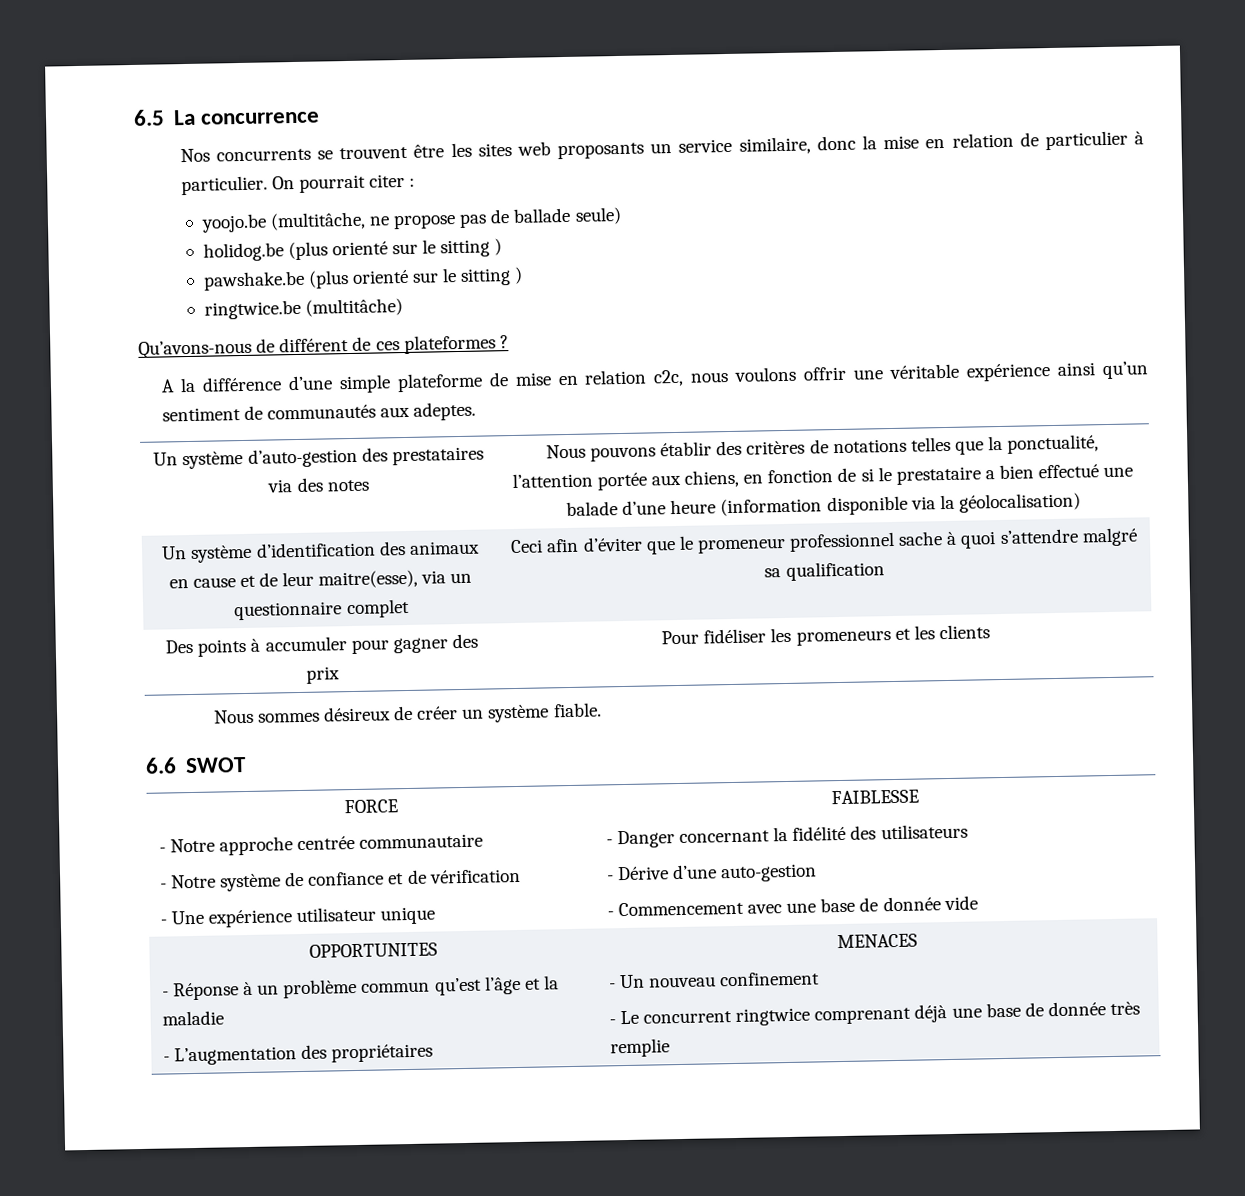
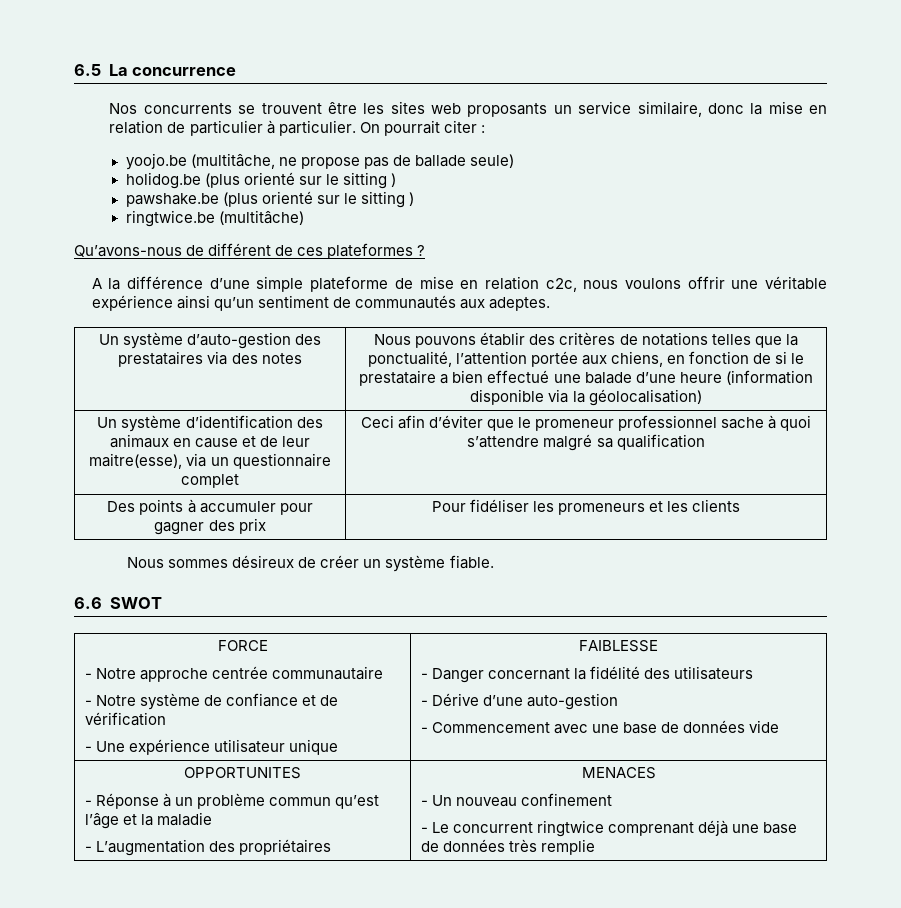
  FORCE
  - Notre approche centrée communautaire
  - Notre système de confiance et de vérification
  - Une expérience utilisateur unique | FAIBLESSE
  - Danger concernant la fidélité des utilisateurs
  - Dérive d’une auto-gestion
- - Commencement avec une base de donnée vide
+ - Commencement avec une base de données vide
  OPPORTUNITES
  - Réponse à un problème commun qu’est l’âge et la maladie
  - L’augmentation des propriétaires | MENACES
  - Un nouveau confinement
- - Le concurrent ringtwice comprenant déjà une base de donnée très remplie
+ - Le concurrent ringtwice comprenant déjà une base de données très remplie

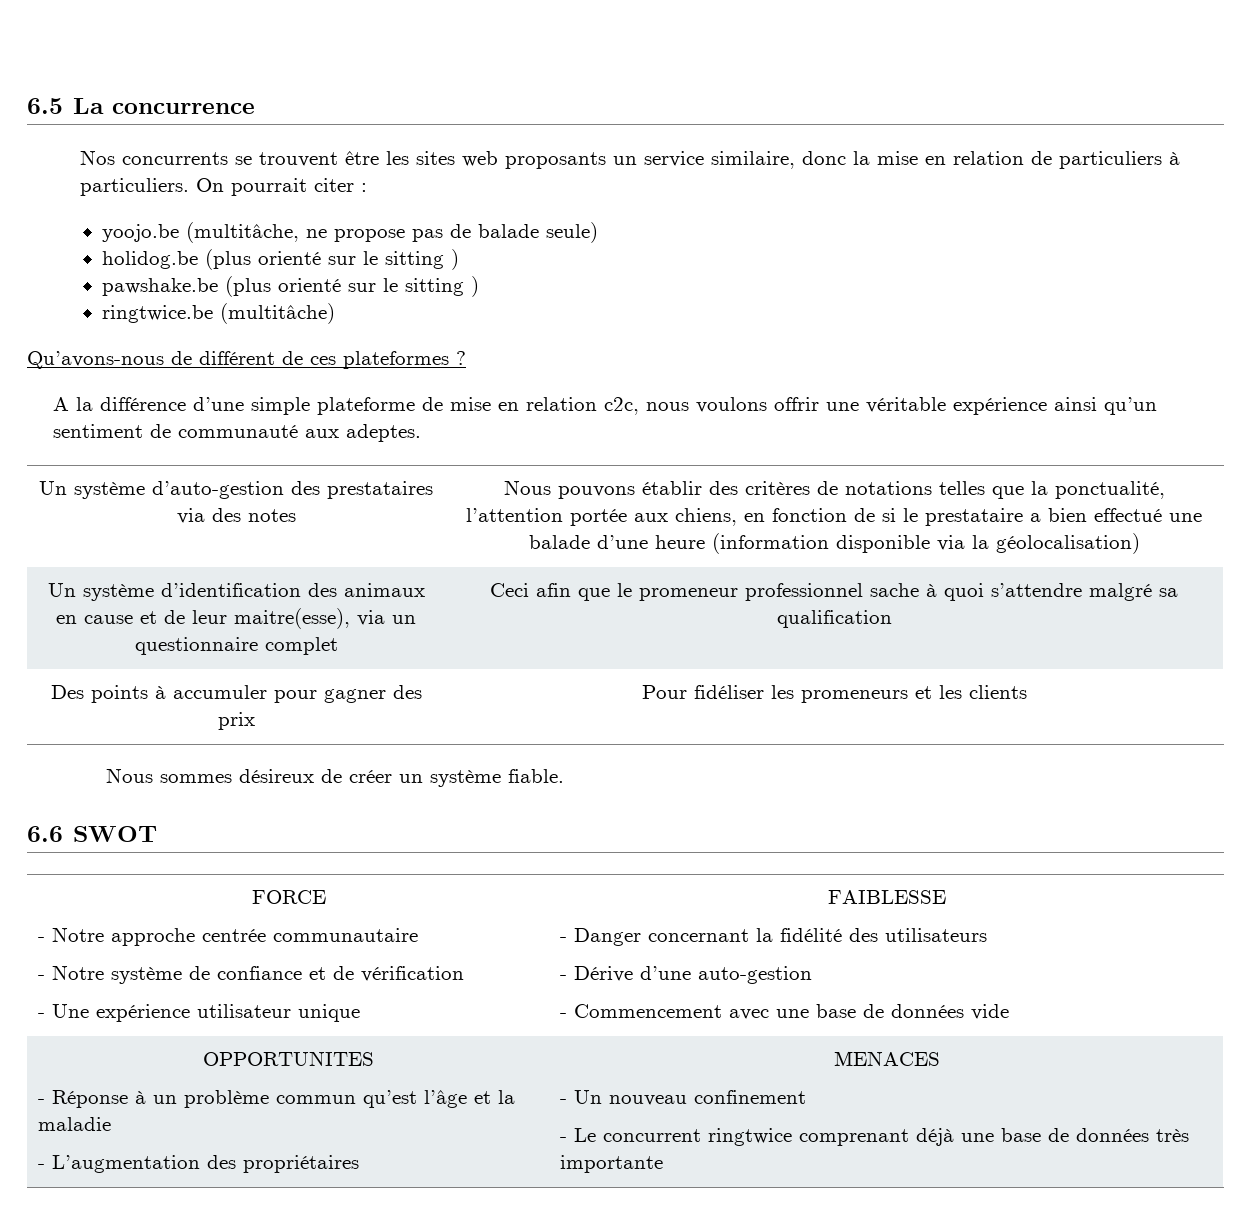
- Nos concurrents se trouvent être les sites web proposants un service similaire, donc la mise en relation de particulier à particulier.
+ Nos concurrents se trouvent être les sites web proposants un service similaire, donc la mise en relation de particuliers à particuliers.
- yoojo.be (multitâche, ne propose pas de ballade seule)
+ yoojo.be (multitâche, ne propose pas de balade seule)
- A la différence d’une simple plateforme de mise en relation c2c, nous voulons offrir une véritable expérience ainsi qu’un sentiment de communautés aux adeptes.
+ A la différence d’une simple plateforme de mise en relation c2c, nous voulons offrir une véritable expérience ainsi qu’un sentiment de communauté aux adeptes.
- Un système d’identification des animaux en cause et de leur maitre(esse), via un questionnaire complet | Ceci afin d’éviter que le promeneur professionnel sache à quoi s’attendre malgré sa qualification
+ Un système d’identification des animaux en cause et de leur maitre(esse), via un questionnaire complet | Ceci afin que le promeneur professionnel sache à quoi s’attendre malgré sa qualification
  OPPORTUNITES
  - Réponse à un problème commun qu’est l’âge et la maladie
  - L’augmentation des propriétaires | MENACES
  - Un nouveau confinement
- - Le concurrent ringtwice comprenant déjà une base de données très remplie
+ - Le concurrent ringtwice comprenant déjà une base de données très importante

